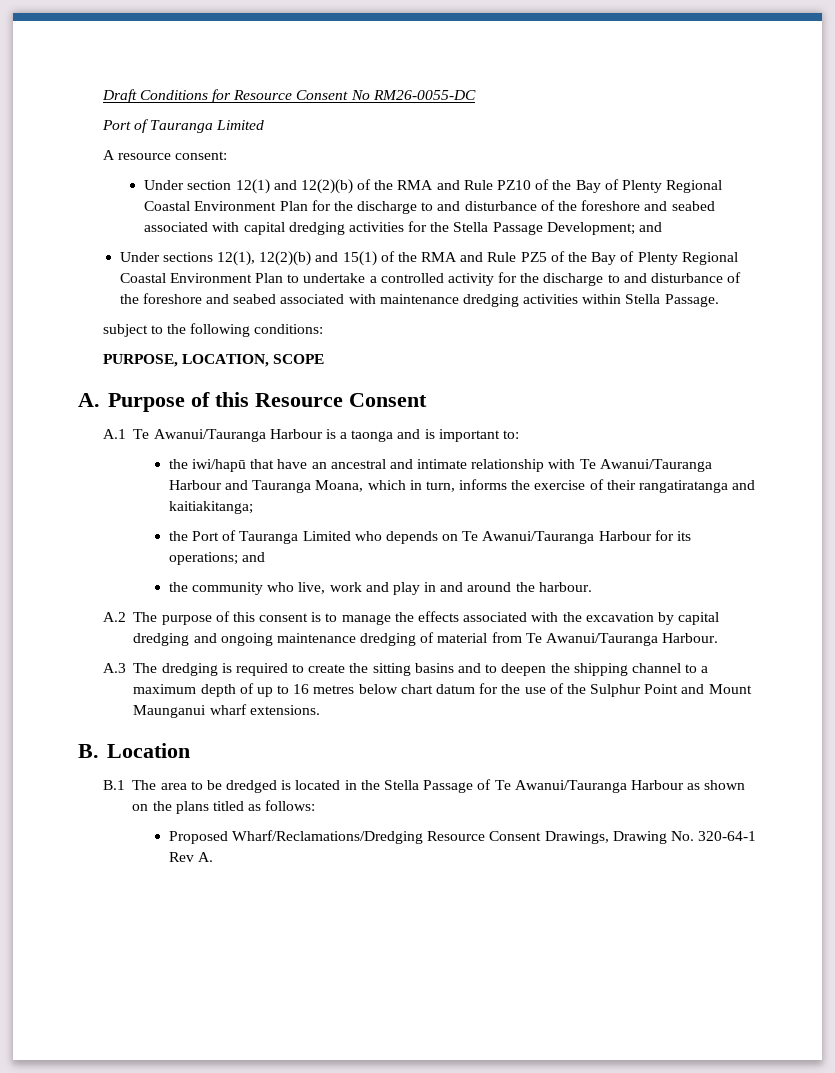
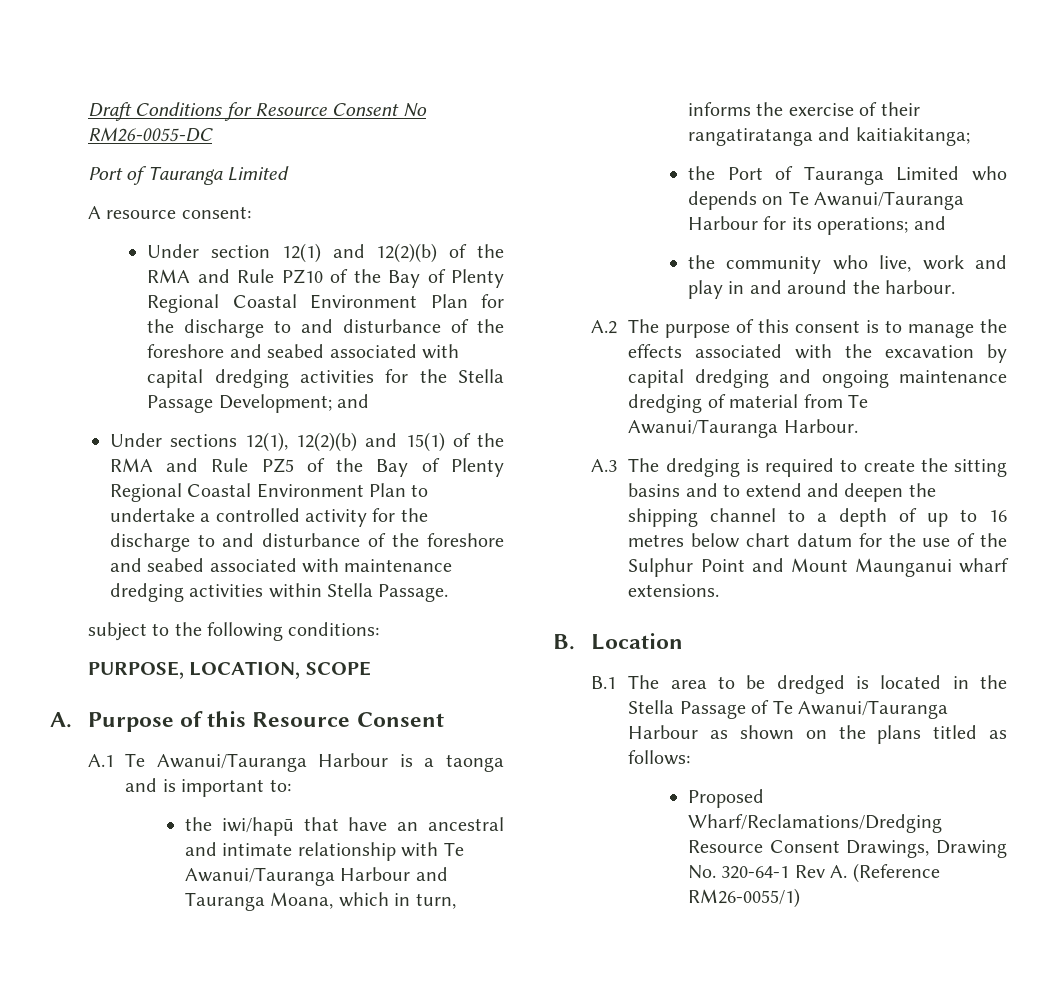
- A.3 The dredging is required to create the sitting basins and to deepen the shipping channel to a maximum depth of up to 16 metres below chart datum for the use of the Sulphur Point and Mount Maunganui wharf extensions.
+ A.3 The dredging is required to create the sitting basins and to extend and deepen the shipping channel to a depth of up to 16 metres below chart datum for the use of the Sulphur Point and Mount Maunganui wharf extensions.
- Proposed Wharf/Reclamations/Dredging Resource Consent Drawings, Drawing No. 320-64-1 Rev A.
+ Proposed Wharf/Reclamations/Dredging Resource Consent Drawings, Drawing No. 320-64-1 Rev A. (Reference RM26-0055/1)

